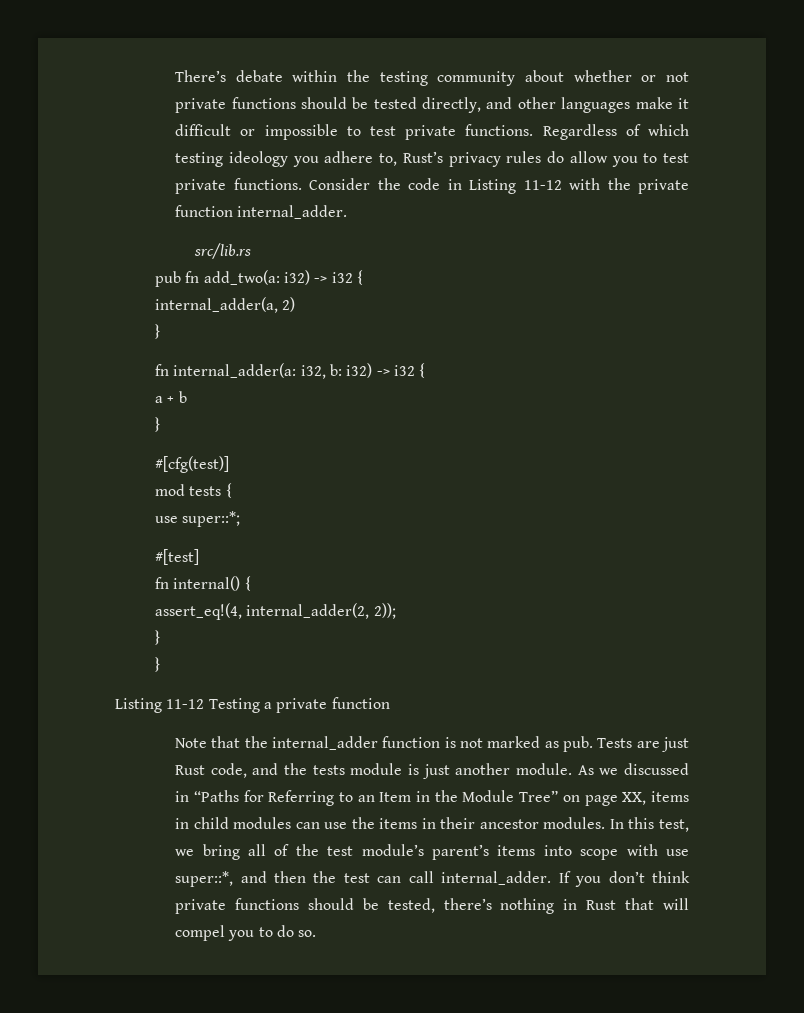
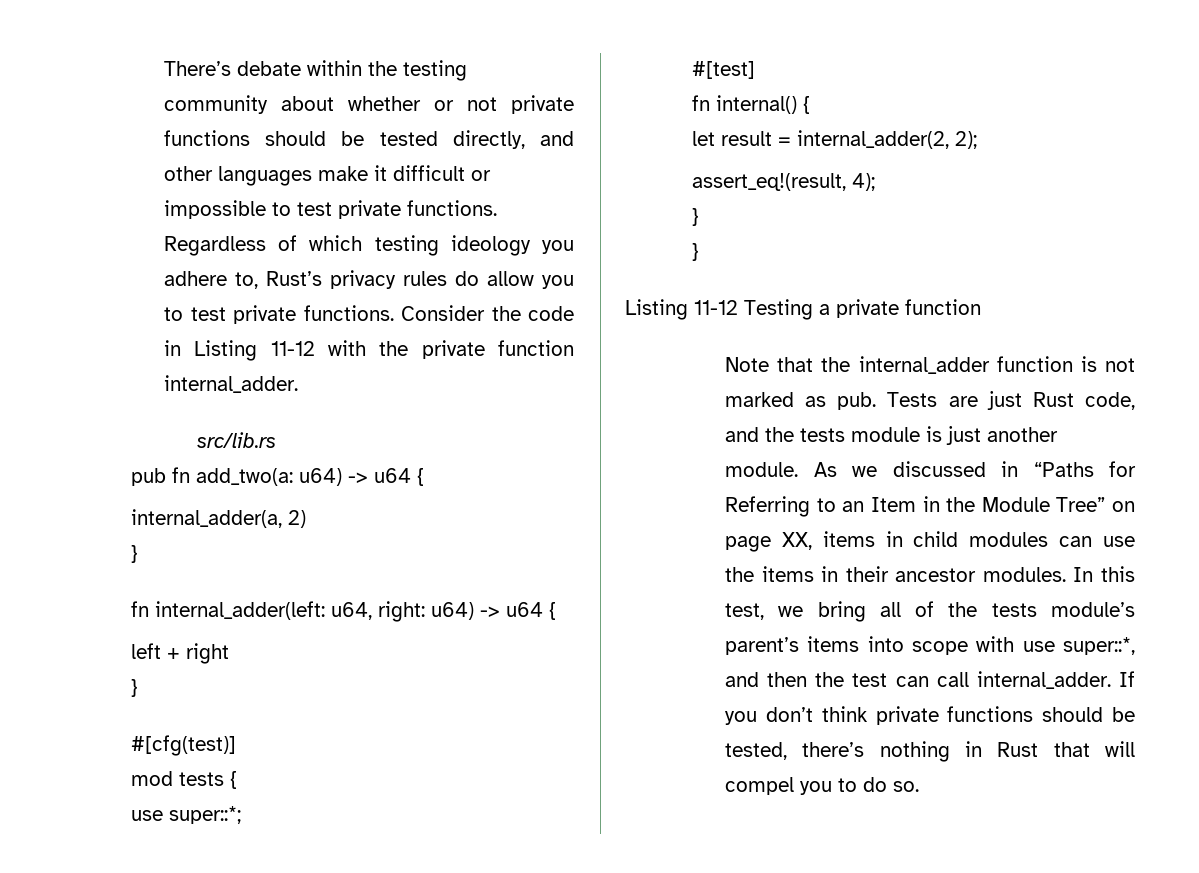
- pub fn add_two(a: i32) -> i32 {
+ pub fn add_two(a: u64) -> u64 {
- fn internal_adder(a: i32, b: i32) -> i32 {
- a + b
+ fn internal_adder(left: u64, right: u64) -> u64 {
+ left + right
- assert_eq!(4, internal_adder(2, 2));
+ let result = internal_adder(2, 2);
+ assert_eq!(result, 4);
- In this test, we bring all of the test module’s parent’s items into scope with use super::*, and then the test can call internal_adder.
+ In this test, we bring all of the tests module’s parent’s items into scope with use super::*, and then the test can call internal_adder.

